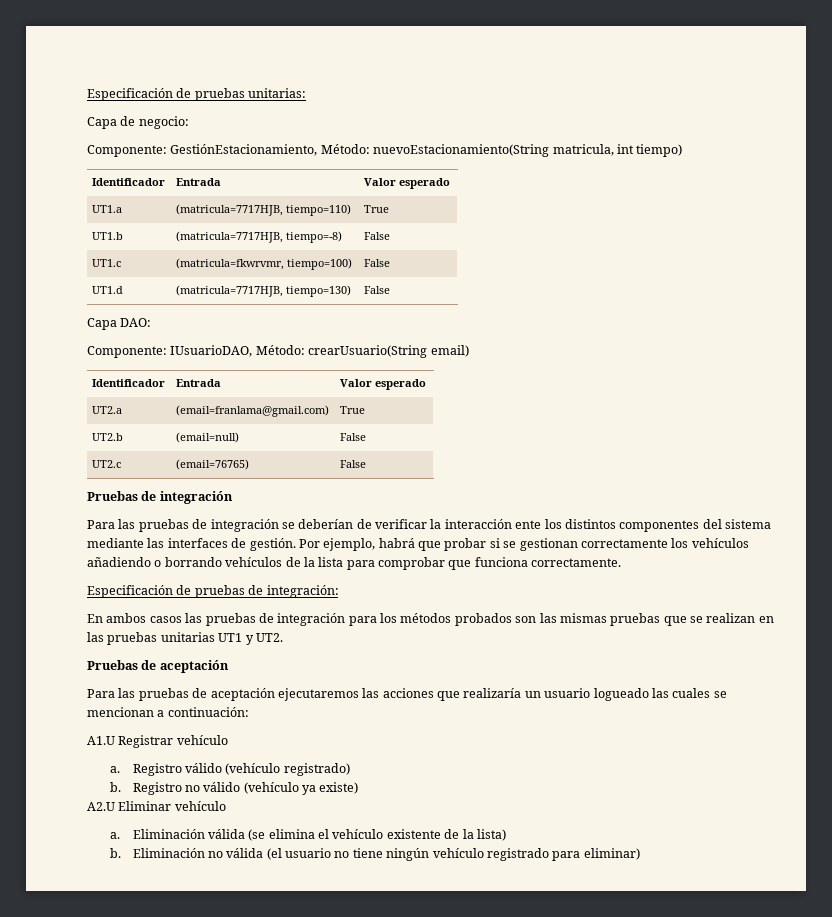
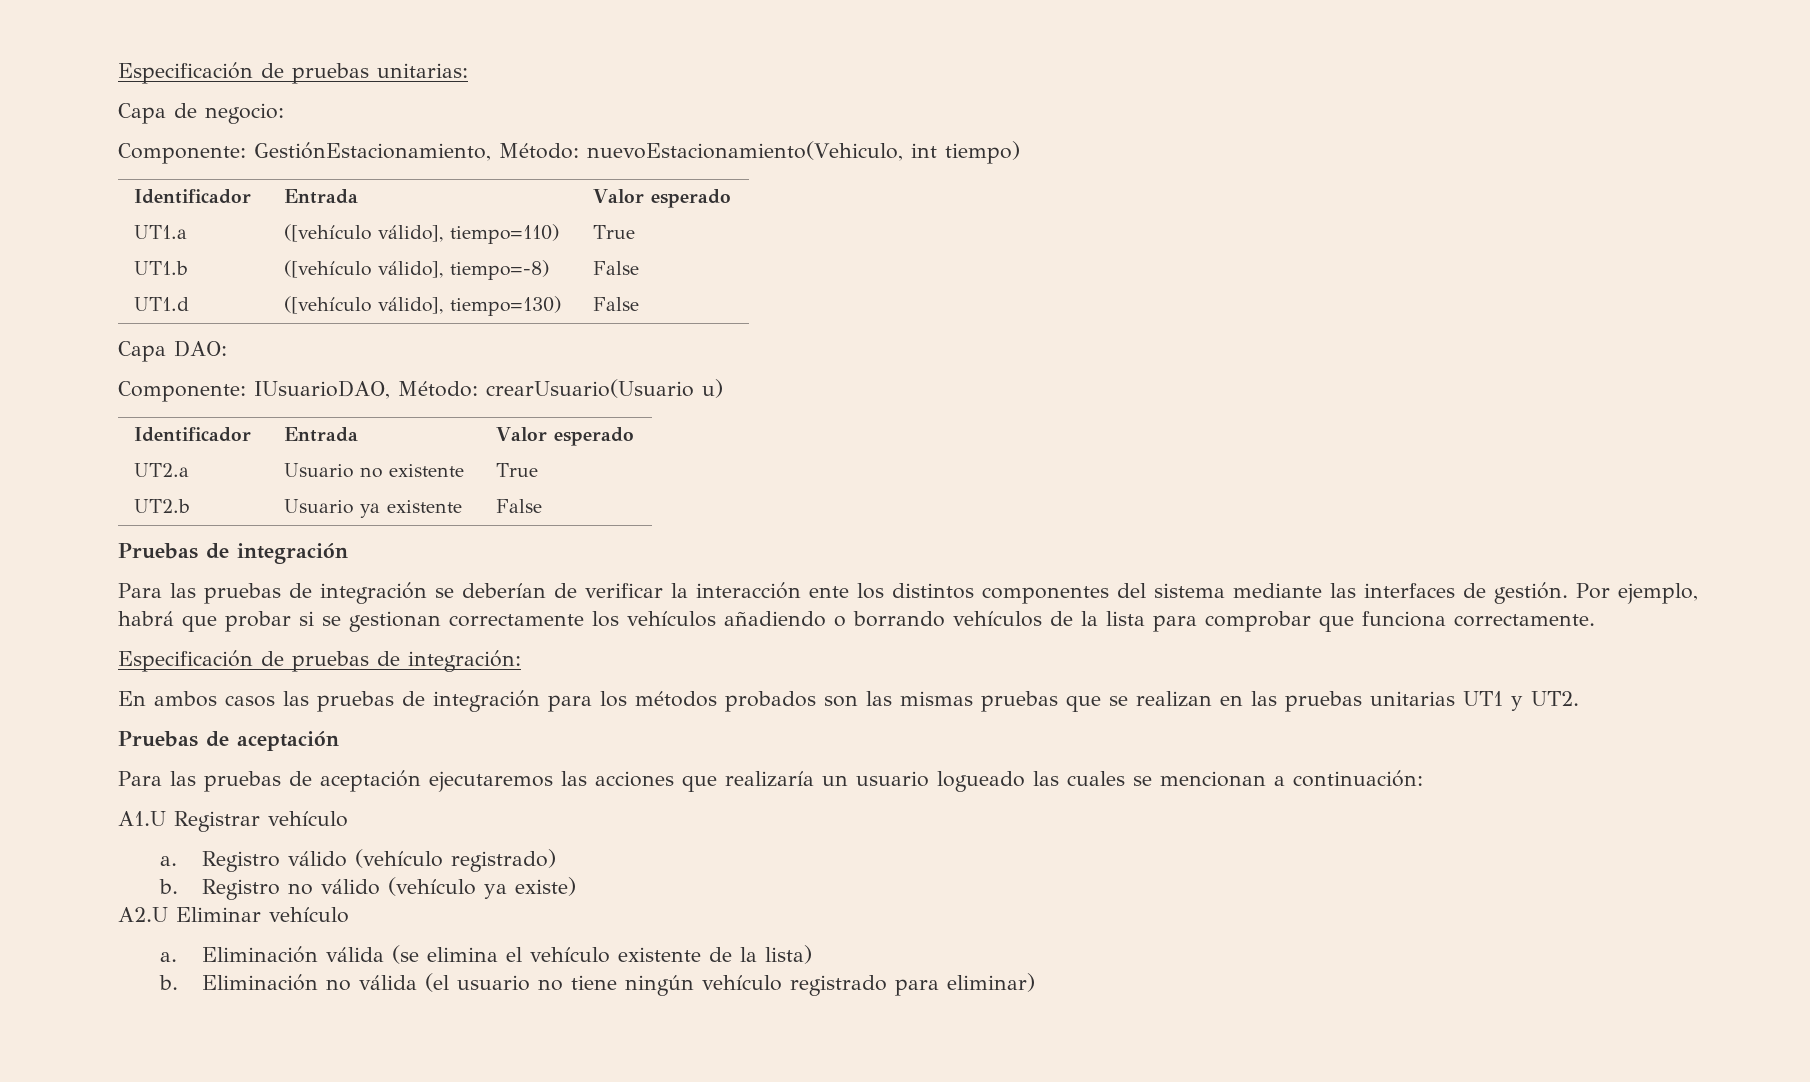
- Componente: GestiónEstacionamiento, Método: nuevoEstacionamiento(String matricula, int tiempo)
+ Componente: GestiónEstacionamiento, Método: nuevoEstacionamiento(Vehiculo, int tiempo)
- UT1.a | (matricula=7717HJB, tiempo=110) | True
+ UT1.a | ([vehículo válido], tiempo=110) | True
- UT1.b | (matricula=7717HJB, tiempo=-8) | False
+ UT1.b | ([vehículo válido], tiempo=-8) | False
- UT1.c | (matricula=fkwrvmr, tiempo=100) | False
- UT1.d | (matricula=7717HJB, tiempo=130) | False
+ UT1.d | ([vehículo válido], tiempo=130) | False
- Componente: IUsuarioDAO, Método: crearUsuario(String email)
+ Componente: IUsuarioDAO, Método: crearUsuario(Usuario u)
- UT2.a | (email=franlama@gmail.com) | True
+ UT2.a | Usuario no existente | True
- UT2.b | (email=null) | False
- UT2.c | (email=76765) | False
+ UT2.b | Usuario ya existente | False

